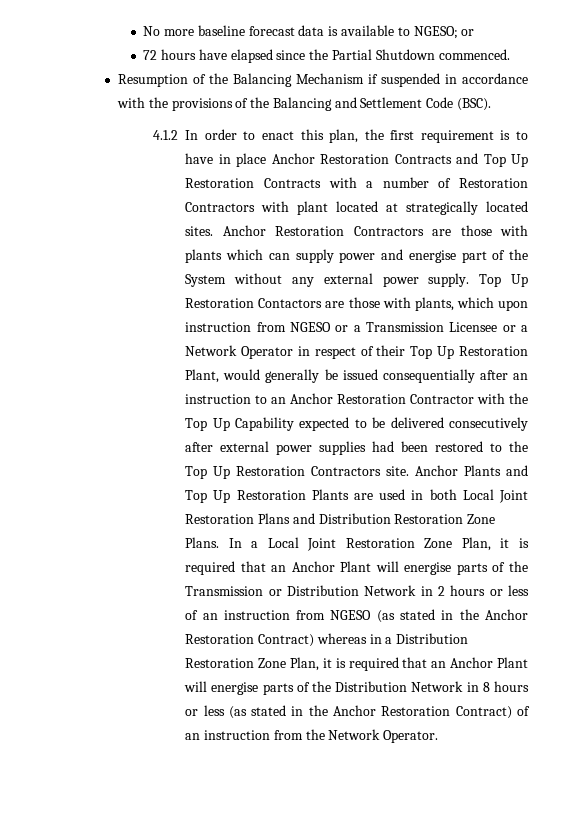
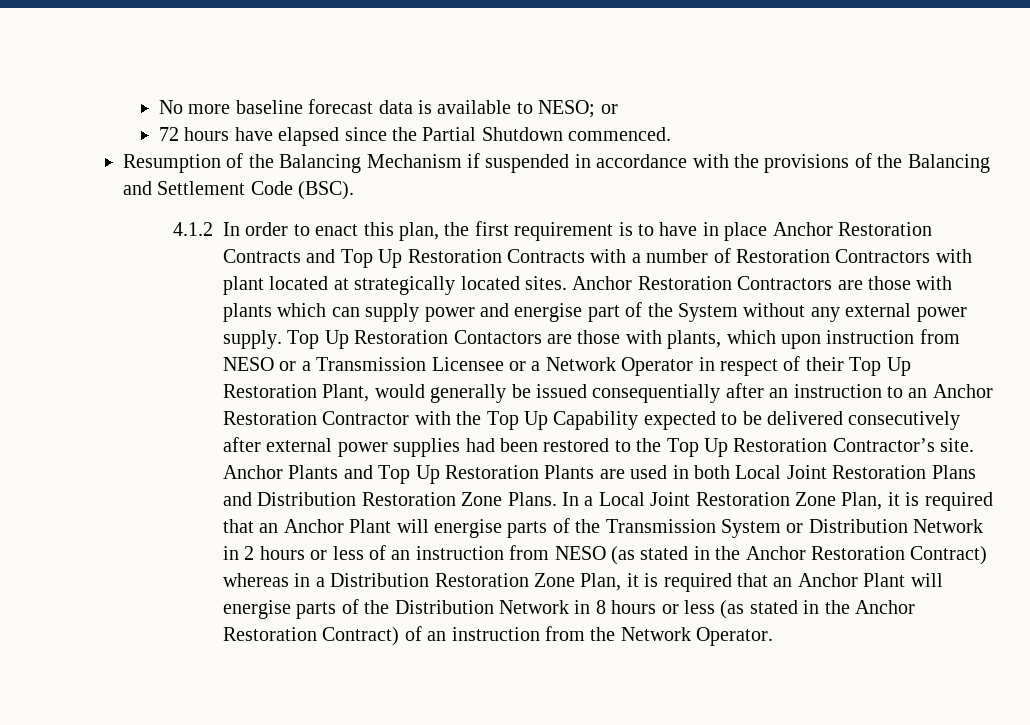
- No more baseline forecast data is available to NGESO; or
+ No more baseline forecast data is available to NESO; or
- Top Up Restoration Contactors are those with plants, which upon instruction from NGESO or a Transmission Licensee or a Network Operator in respect of their Top Up Restoration Plant, would generally be issued consequentially after an instruction to an Anchor Restoration Contractor with the Top Up Capability expected to be delivered consecutively after external power supplies had been restored to the Top Up Restoration Contractors site.
+ Top Up Restoration Contactors are those with plants, which upon instruction from NESO or a Transmission Licensee or a Network Operator in respect of their Top Up Restoration Plant, would generally be issued consequentially after an instruction to an Anchor Restoration Contractor with the Top Up Capability expected to be delivered consecutively after external power supplies had been restored to the Top Up Restoration Contractor’s site.
- In a Local Joint Restoration Zone Plan, it is required that an Anchor Plant will energise parts of the Transmission or Distribution Network in 2 hours or less of an instruction from NGESO (as stated in the Anchor Restoration Contract) whereas in a Distribution Restoration Zone Plan, it is required that an Anchor Plant will energise parts of the Distribution Network in 8 hours or less (as stated in the Anchor Restoration Contract) of an instruction from the Network Operator.
+ In a Local Joint Restoration Zone Plan, it is required that an Anchor Plant will energise parts of the Transmission System or Distribution Network in 2 hours or less of an instruction from NESO (as stated in the Anchor Restoration Contract) whereas in a Distribution Restoration Zone Plan, it is required that an Anchor Plant will energise parts of the Distribution Network in 8 hours or less (as stated in the Anchor Restoration Contract) of an instruction from the Network Operator.

